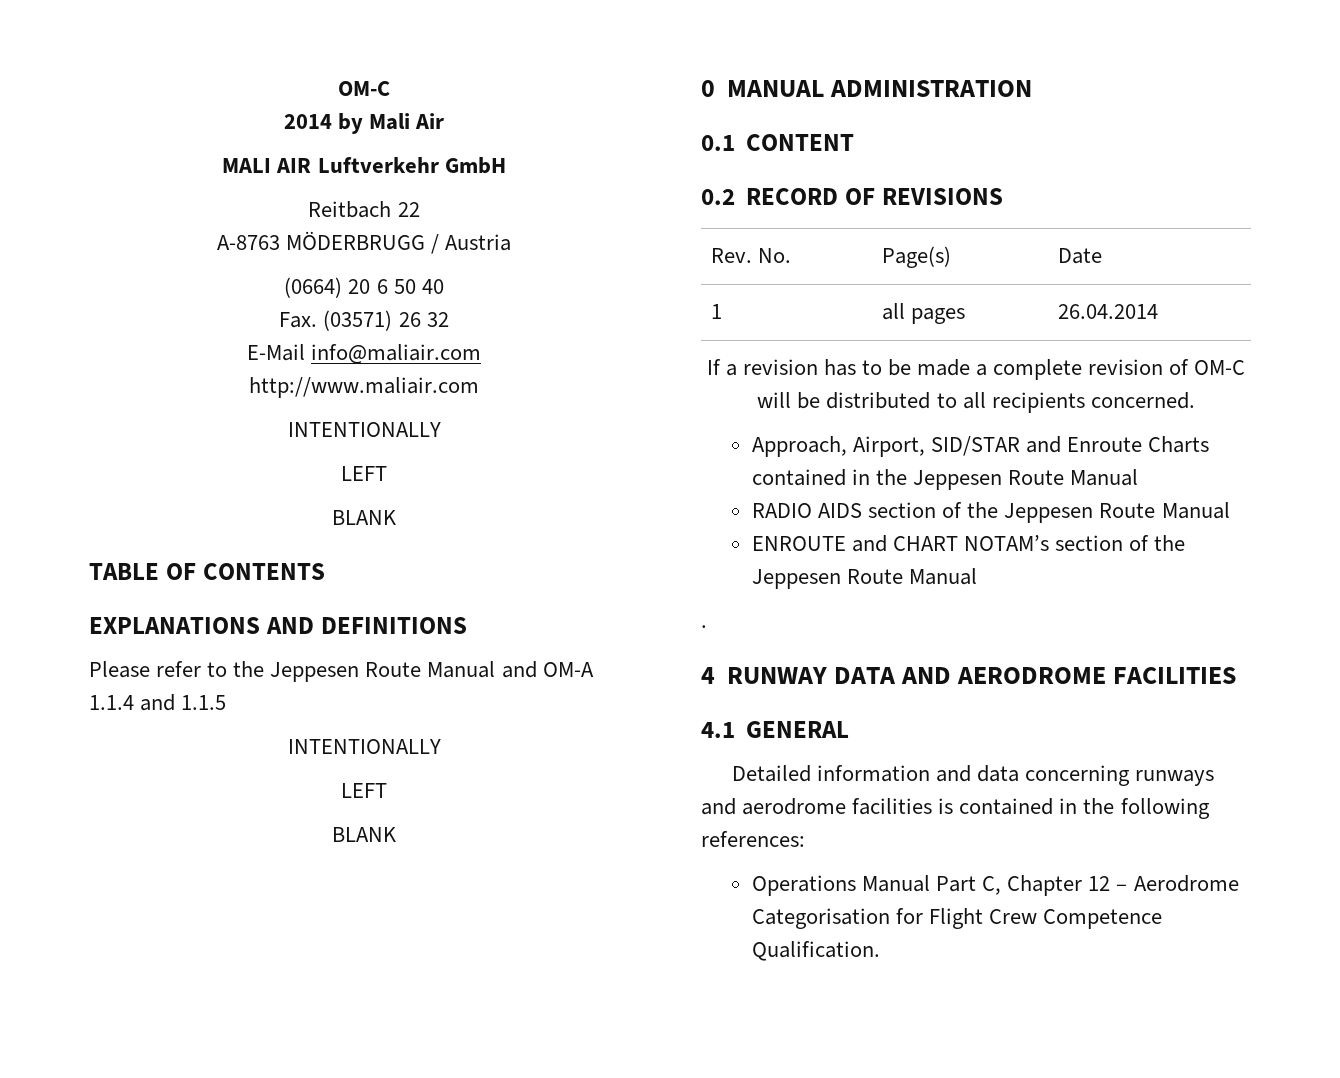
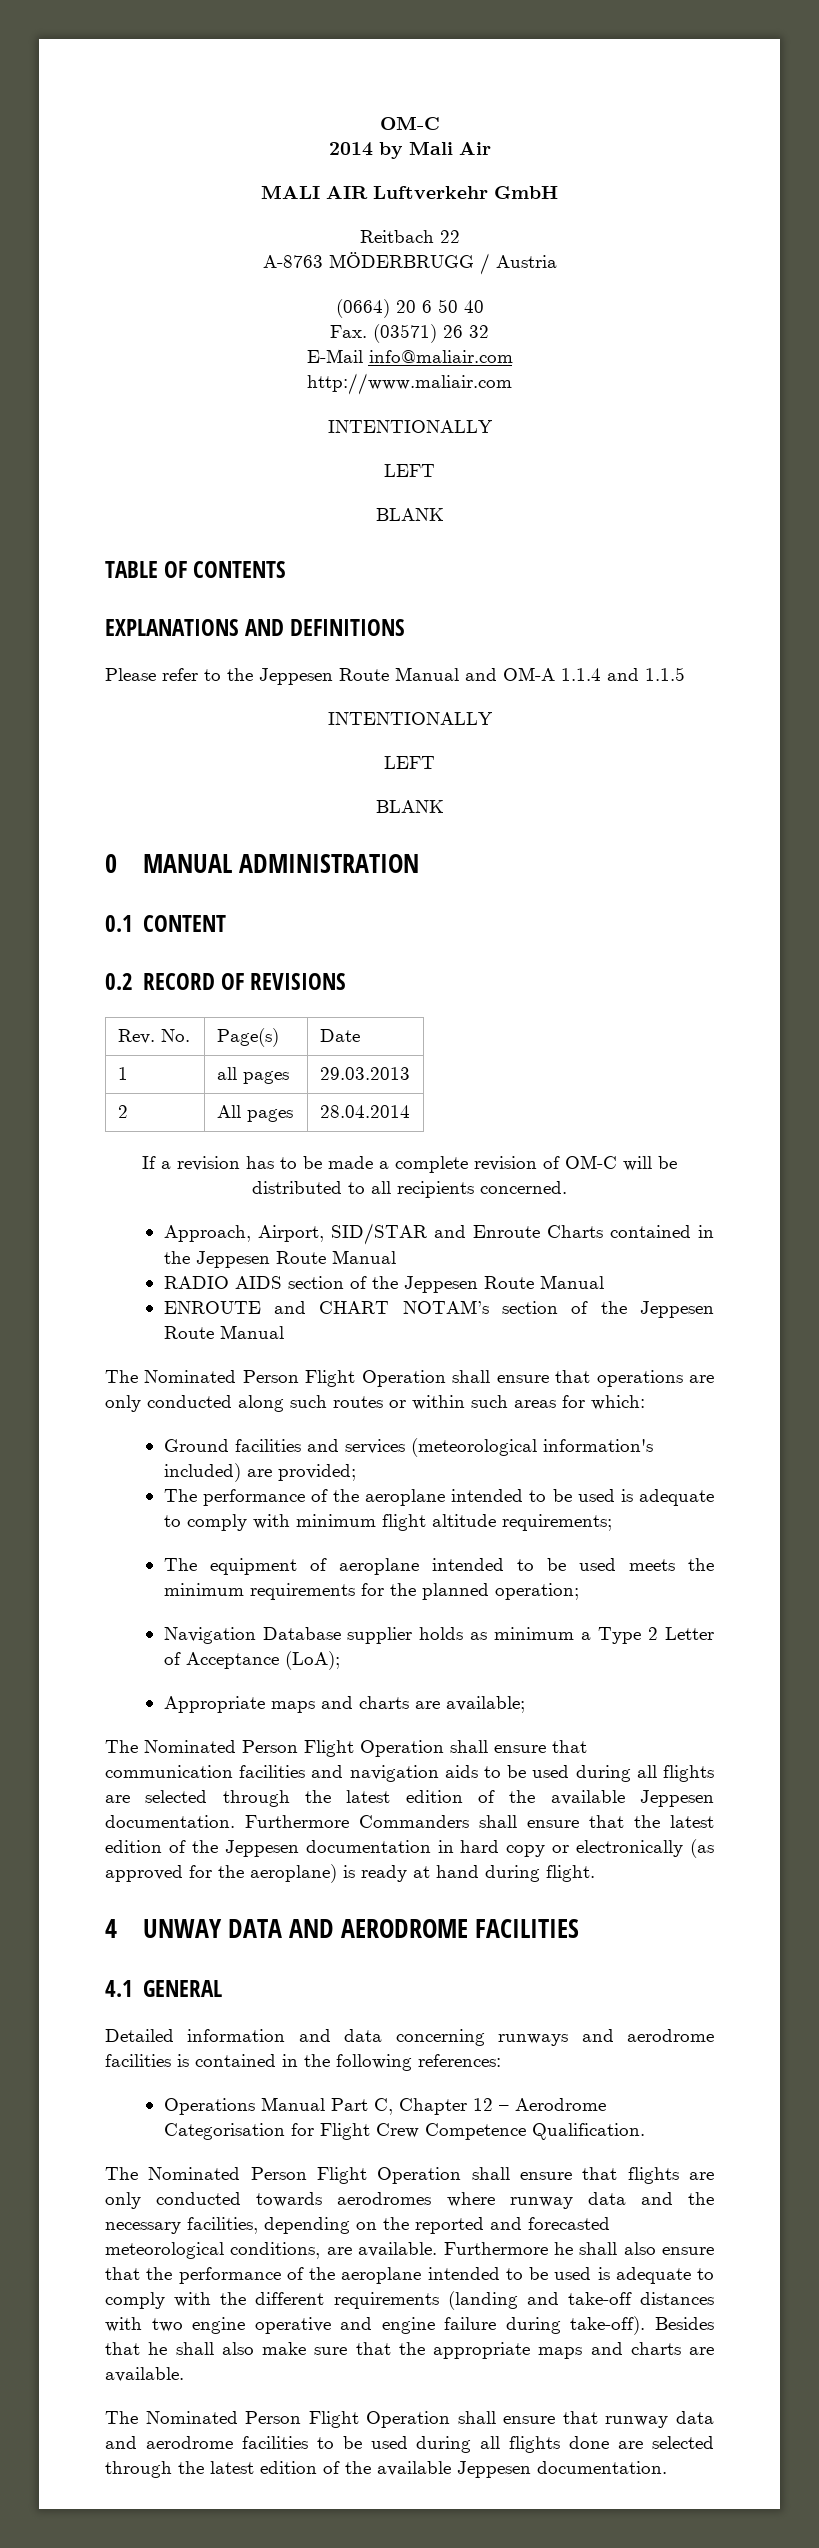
- 1 | all pages | 26.04.2014
+ 1 | all pages | 29.03.2013
+ 2 | All pages | 28.04.2014
- .
+ The Nominated Person Flight Operation shall ensure that operations are only conducted along such routes or within such areas for which:
+ Ground facilities and services (meteorological information's included) are provided;
+ The performance of the aeroplane intended to be used is adequate to comply with minimum flight altitude requirements;
+ The equipment of aeroplane intended to be used meets the minimum requirements for the planned operation;
+ Navigation Database supplier holds as minimum a Type 2 Letter of Acceptance (LoA);
+ Appropriate maps and charts are available;
+ The Nominated Person Flight Operation shall ensure that communication facilities and navigation aids to be used during all flights are selected through the latest edition of the available Jeppesen documentation. Furthermore Commanders shall ensure that the latest edition of the Jeppesen documentation in hard copy or electronically (as approved for the aeroplane) is ready at hand during flight.
- 4 RUNWAY DATA AND AERODROME FACILITIES
+ 4 UNWAY DATA AND AERODROME FACILITIES
+ The Nominated Person Flight Operation shall ensure that flights are only conducted towards aerodromes where runway data and the necessary facilities, depending on the reported and forecasted meteorological conditions, are available. Furthermore he shall also ensure that the performance of the aeroplane intended to be used is adequate to comply with the different requirements (landing and take-off distances with two engine operative and engine failure during take-off). Besides that he shall also make sure that the appropriate maps and charts are available.
+ The Nominated Person Flight Operation shall ensure that runway data and aerodrome facilities to be used during all flights done are selected through the latest edition of the available Jeppesen documentation.

